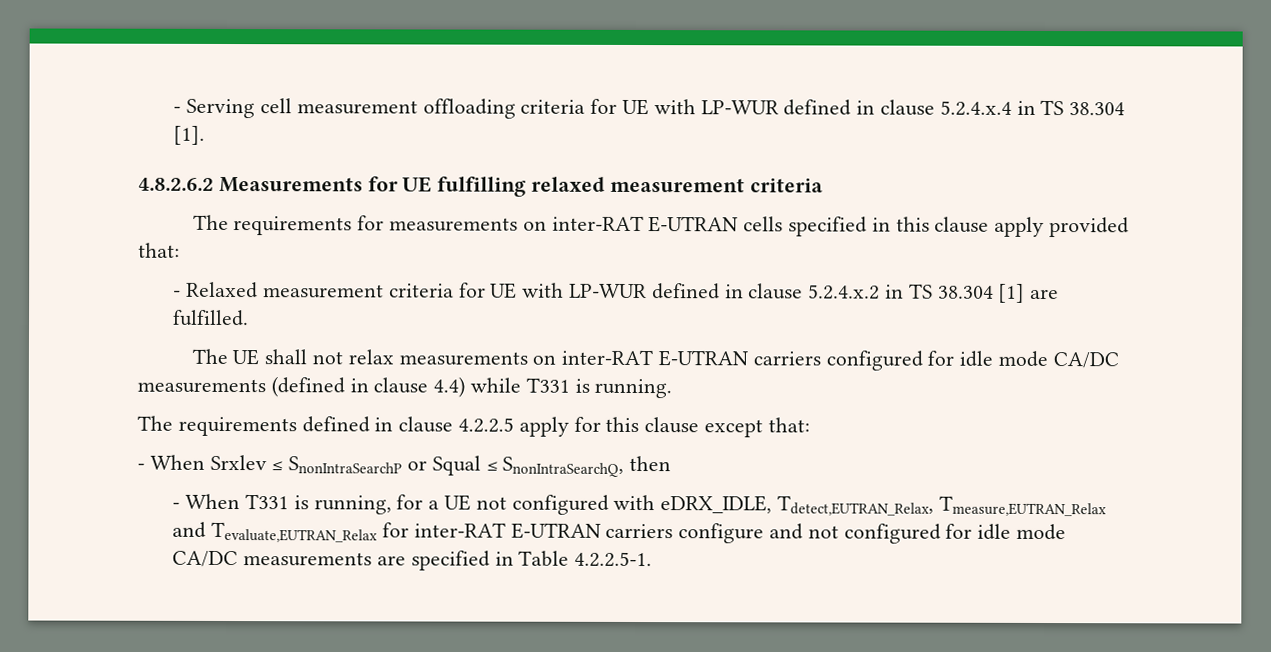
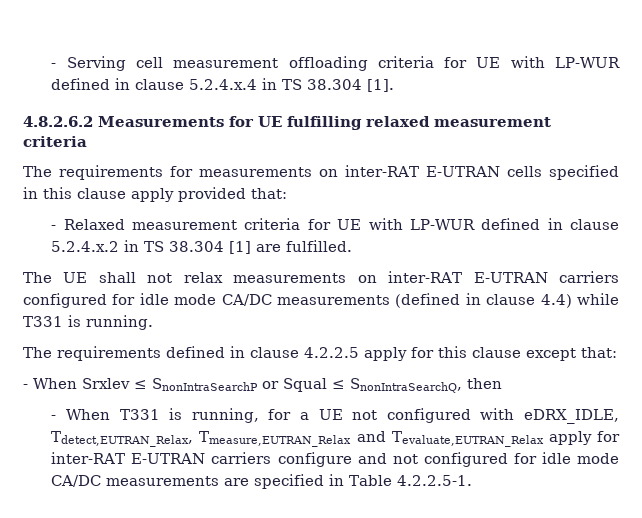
- - When T331 is running, for a UE not configured with eDRX_IDLE, Tdetect,EUTRAN_Relax, Tmeasure,EUTRAN_Relax and Tevaluate,EUTRAN_Relax for inter-RAT E-UTRAN carriers configure and not configured for idle mode CA/DC measurements are specified in Table 4.2.2.5-1.
+ - When T331 is running, for a UE not configured with eDRX_IDLE, Tdetect,EUTRAN_Relax, Tmeasure,EUTRAN_Relax and Tevaluate,EUTRAN_Relax apply for inter-RAT E-UTRAN carriers configure and not configured for idle mode CA/DC measurements are specified in Table 4.2.2.5-1.

